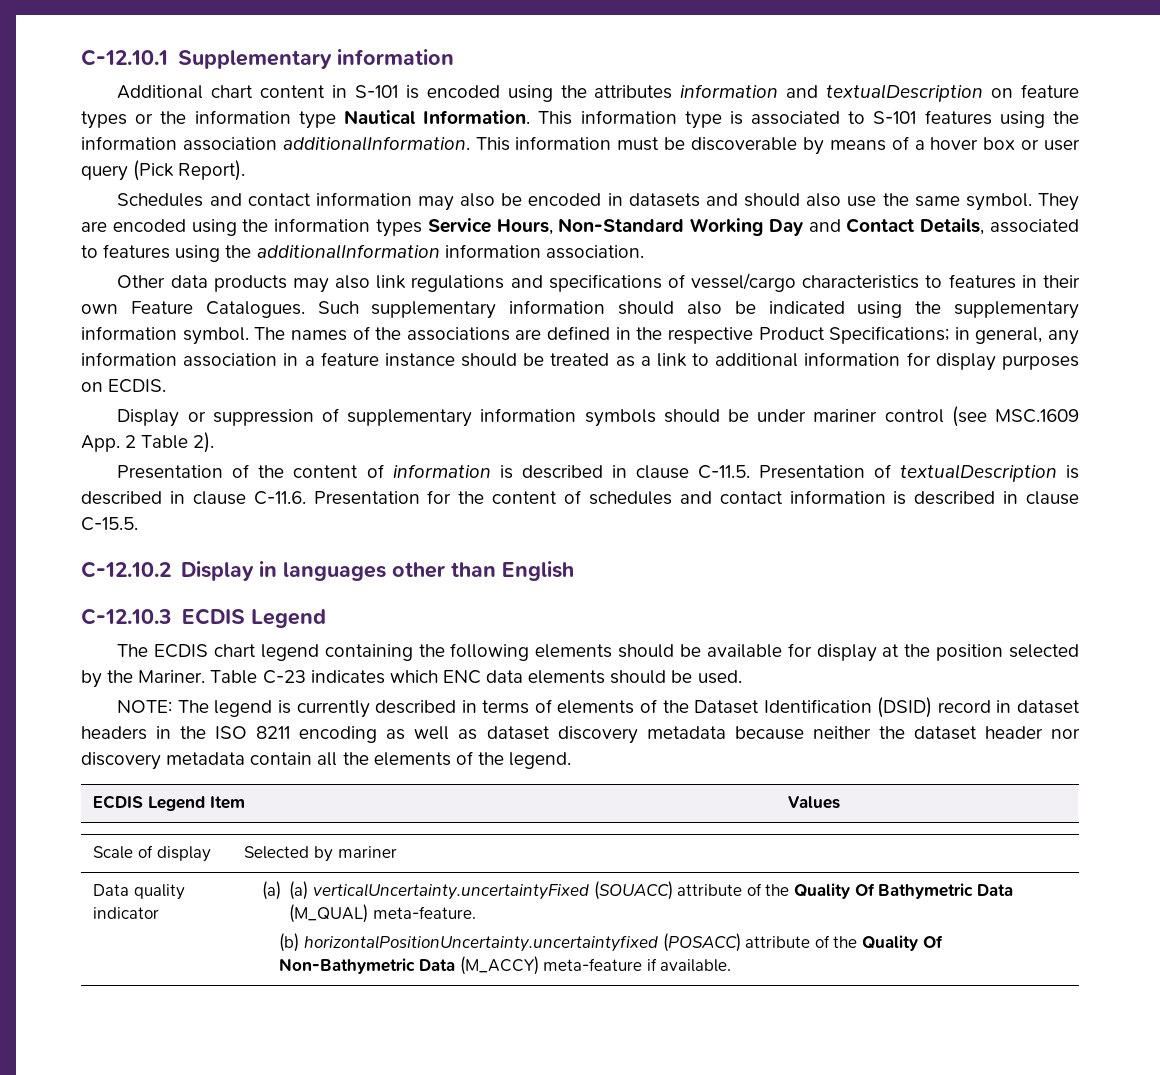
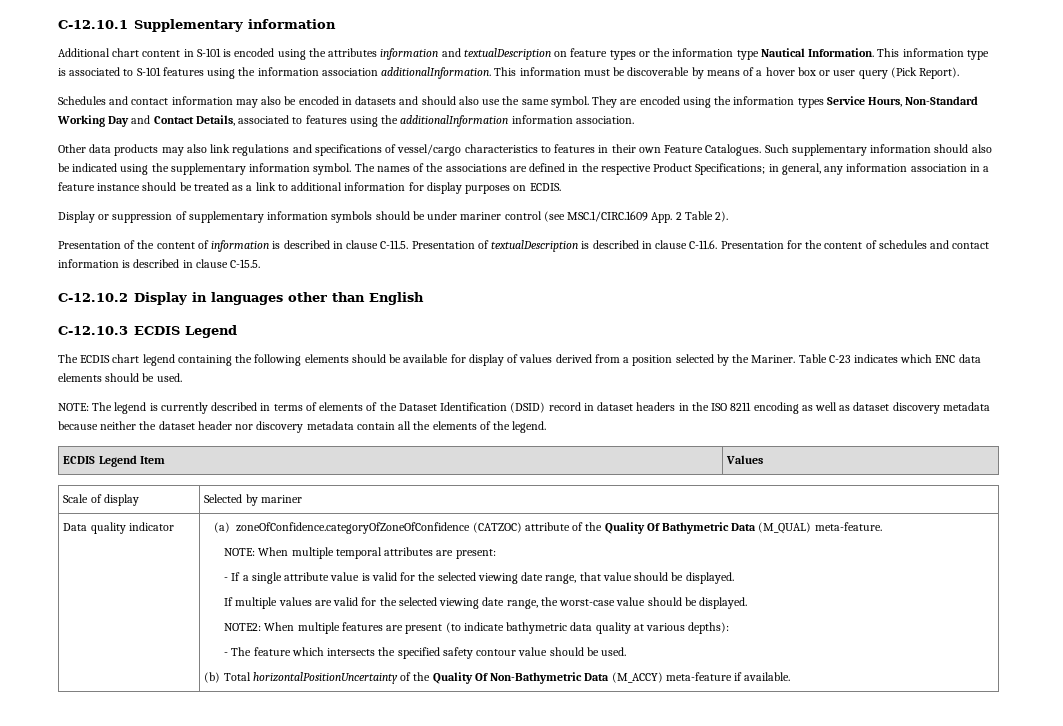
- Display or suppression of supplementary information symbols should be under mariner control (see MSC.1609 App. 2 Table 2).
+ Display or suppression of supplementary information symbols should be under mariner control (see MSC.1/CIRC.1609 App. 2 Table 2).
- The ECDIS chart legend containing the following elements should be available for display at the position selected by the Mariner.
+ The ECDIS chart legend containing the following elements should be available for display of values derived from a position selected by the Mariner.
- (a) (a) verticalUncertainty.uncertaintyFixed (SOUACC) attribute of the Quality Of Bathymetric Data (M_QUAL) meta-feature.
+ (a) zoneOfConfidence.categoryOfZoneOfConfidence (CATZOC) attribute of the Quality Of Bathymetric Data (M_QUAL) meta-feature.
- (b) horizontalPositionUncertainty.uncertaintyfixed (POSACC) attribute of the Quality Of Non-Bathymetric Data (M_ACCY) meta-feature if available.
+ NOTE: When multiple temporal attributes are present:
+ - If a single attribute value is valid for the selected viewing date range, that value should be displayed.
+ If multiple values are valid for the selected viewing date range, the worst-case value should be displayed.
+ NOTE2: When multiple features are present (to indicate bathymetric data quality at various depths):
+ - The feature which intersects the specified safety contour value should be used.
+ (b) Total horizontalPositionUncertainty of the Quality Of Non-Bathymetric Data (M_ACCY) meta-feature if available.

